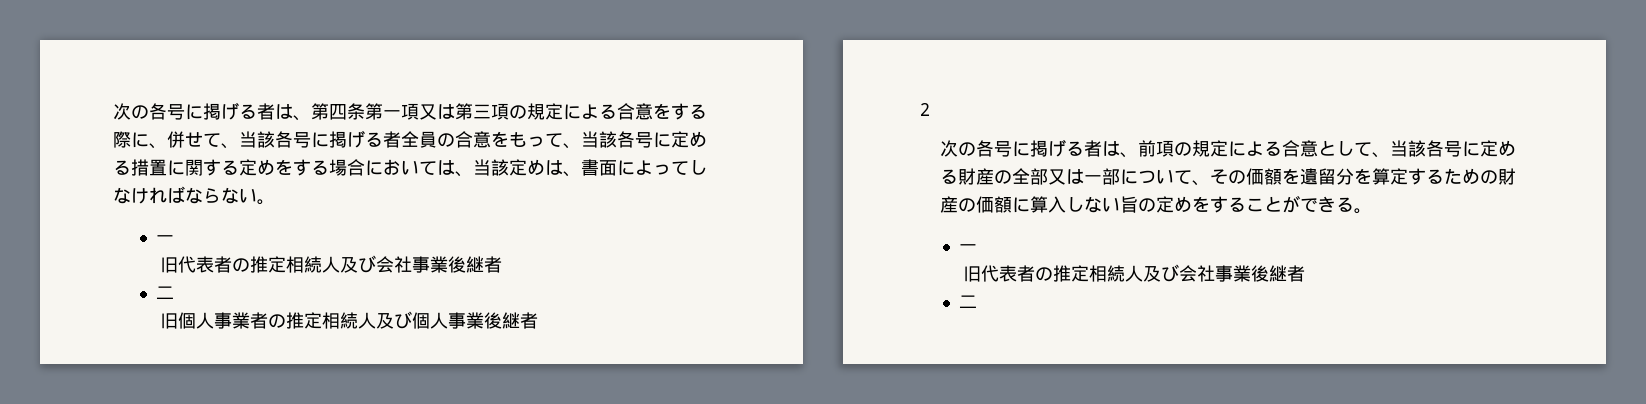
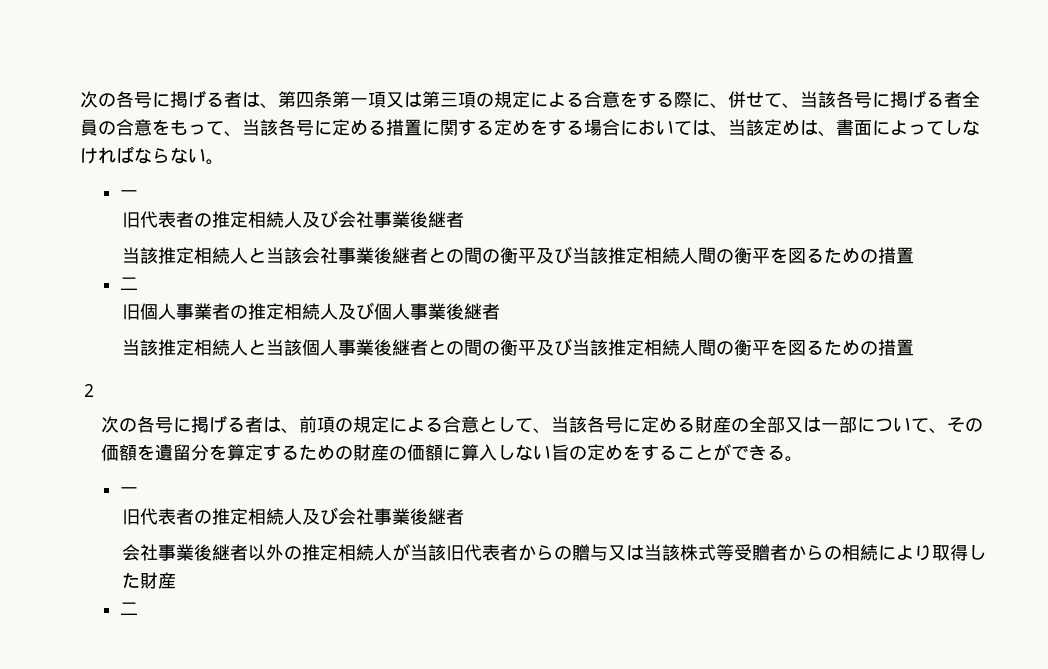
+ 当該推定相続人と当該会社事業後継者との間の衡平及び当該推定相続人間の衡平を図るための措置
+ 当該推定相続人と当該個人事業後継者との間の衡平及び当該推定相続人間の衡平を図るための措置
+ 会社事業後継者以外の推定相続人が当該旧代表者からの贈与又は当該株式等受贈者からの相続により取得した財産

